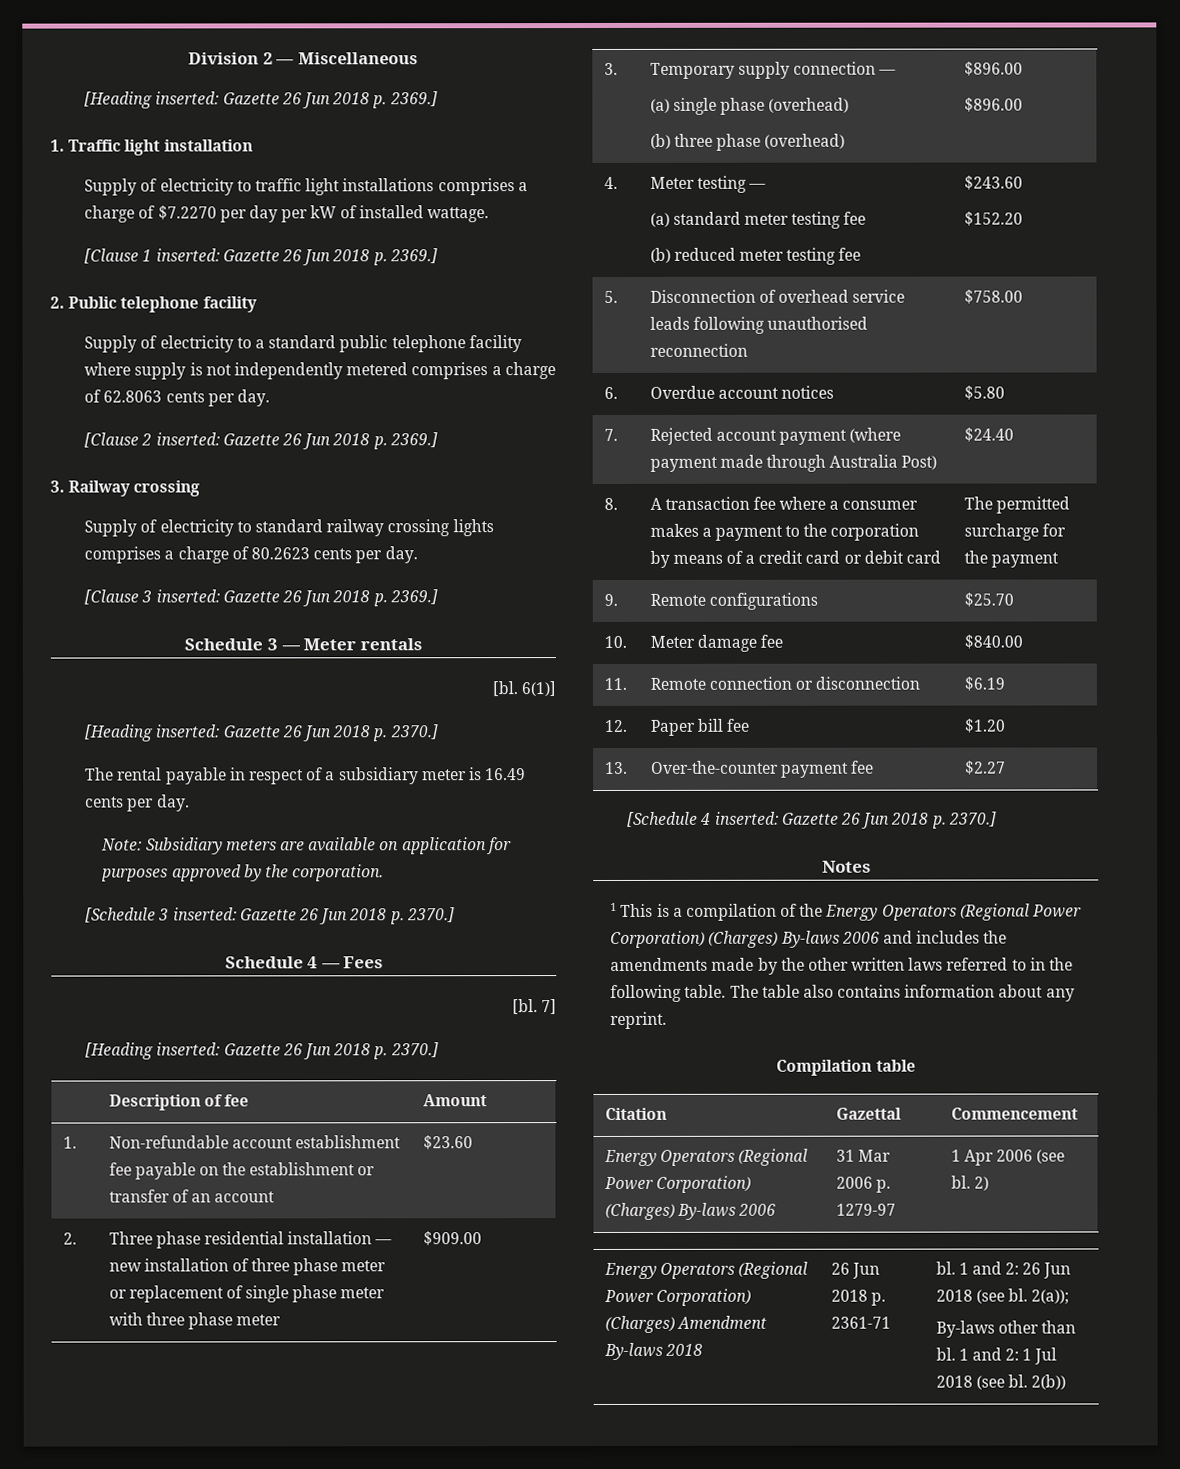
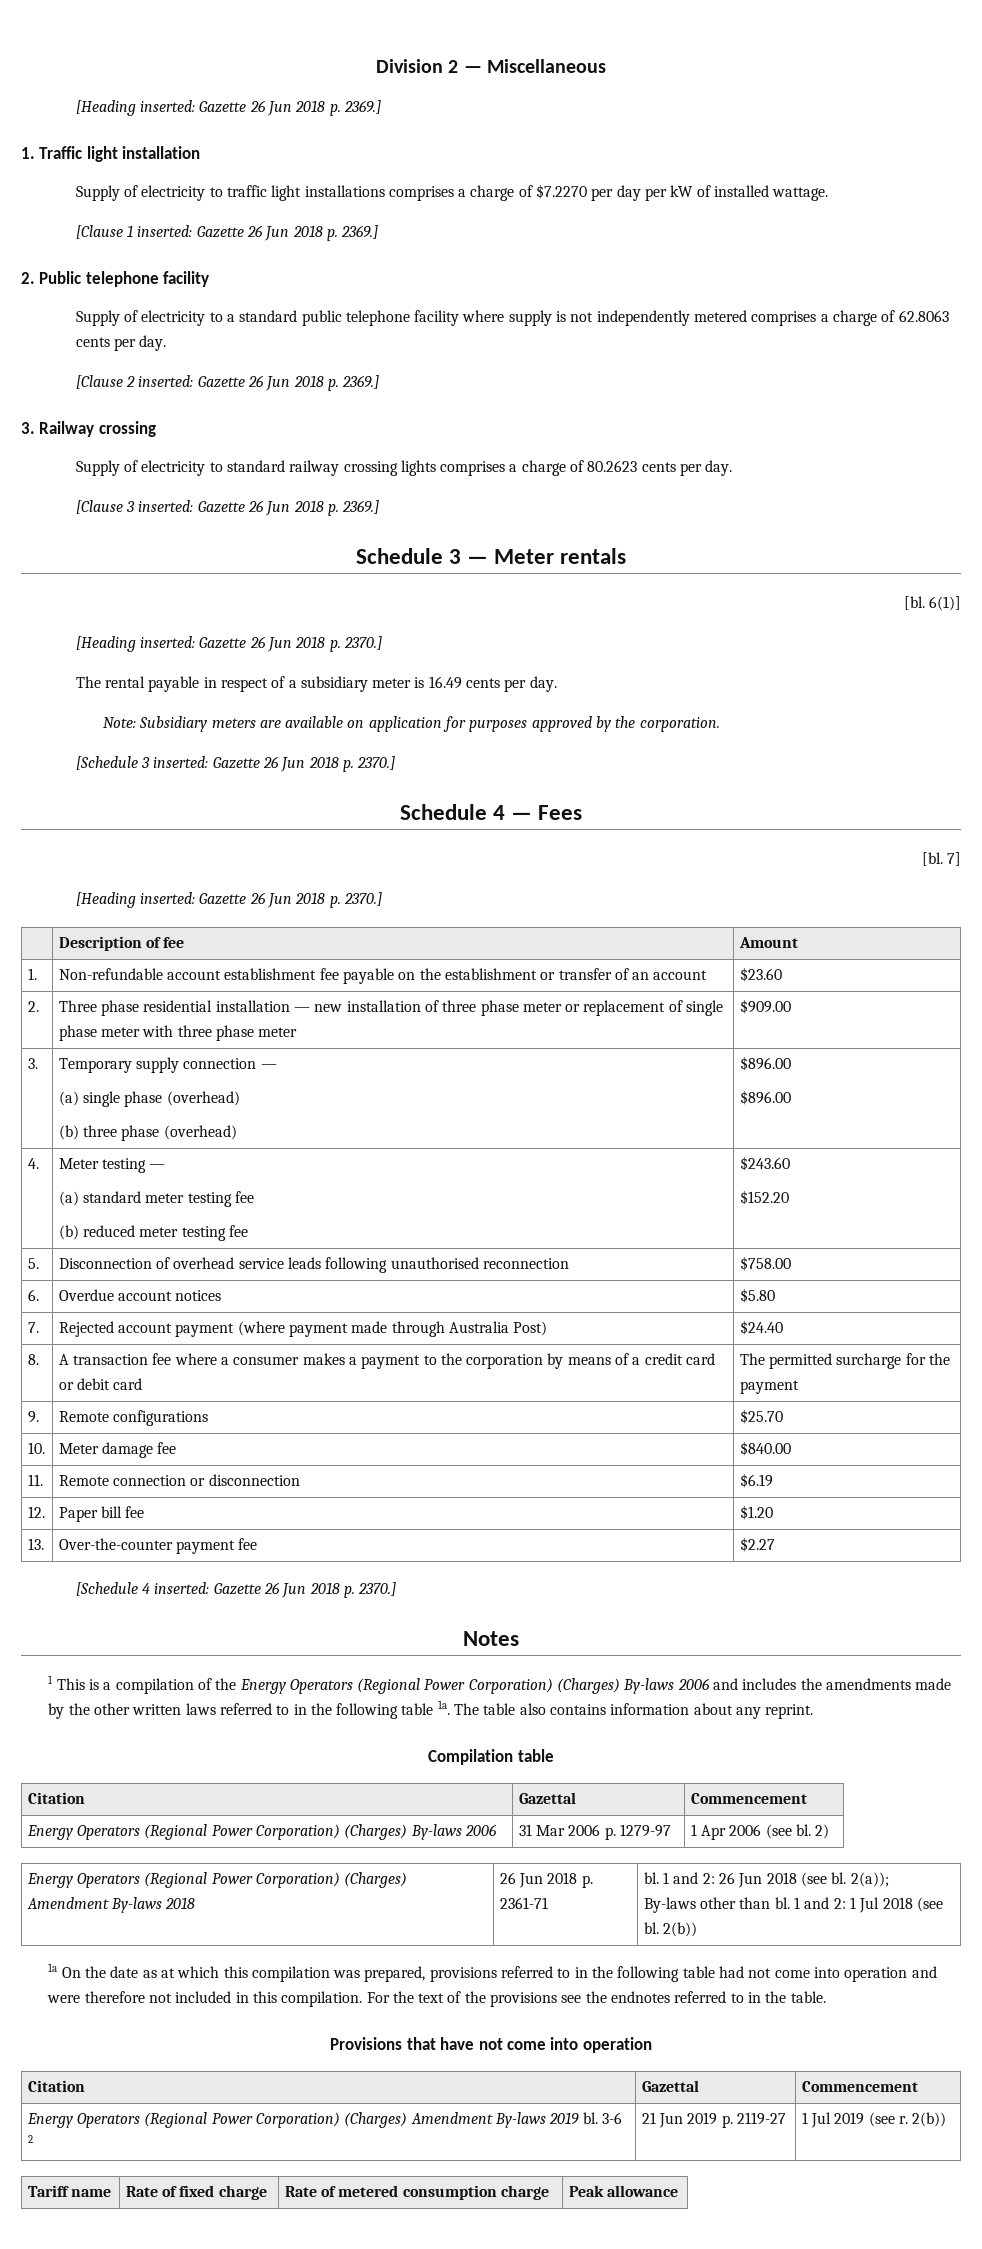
- 1 This is a compilation of the Energy Operators (Regional Power Corporation) (Charges) By-laws 2006 and includes the amendments made by the other written laws referred to in the following table.
+ 1 This is a compilation of the Energy Operators (Regional Power Corporation) (Charges) By-laws 2006 and includes the amendments made by the other written laws referred to in the following table 1a.
+ 1a On the date as at which this compilation was prepared, provisions referred to in the following table had not come into operation and were therefore not included in this compilation. For the text of the provisions see the endnotes referred to in the table.
+ Provisions that have not come into operation
+ Citation | Gazettal | Commencement
+ Energy Operators (Regional Power Corporation) (Charges) Amendment By-laws 2019 bl. 3-6 2 | 21 Jun 2019 p. 2119-27 | 1 Jul 2019 (see r. 2(b))
+ Tariff name | Rate of fixed charge | Rate of metered consumption charge | Peak allowance

